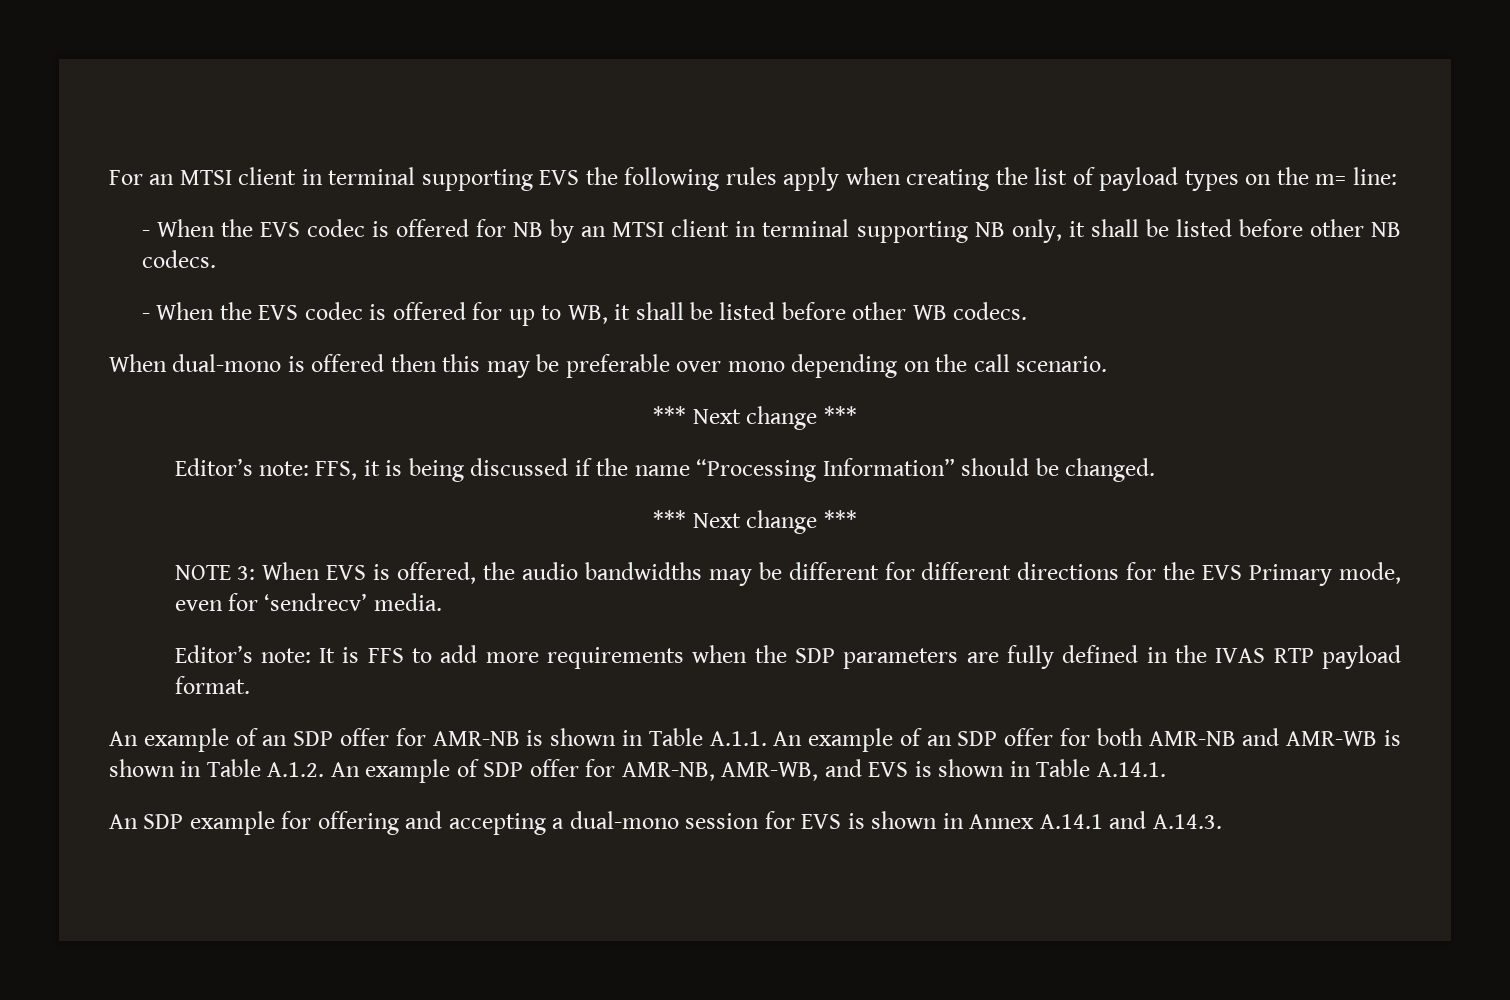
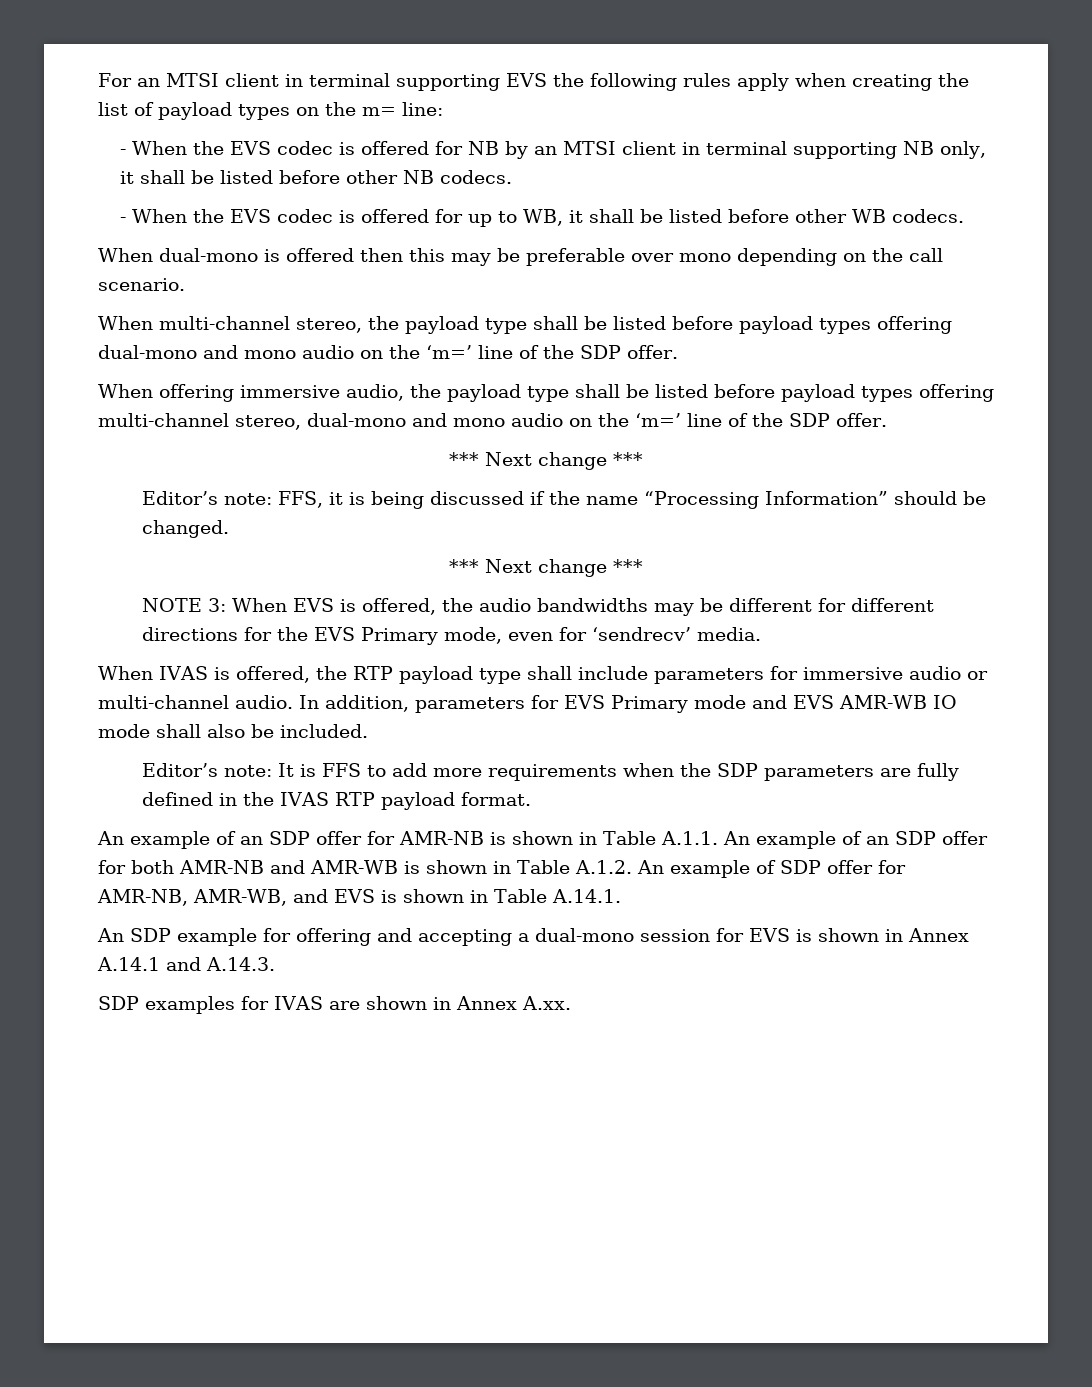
+ When multi-channel stereo, the payload type shall be listed before payload types offering dual-mono and mono audio on the ‘m=’ line of the SDP offer.
+ When offering immersive audio, the payload type shall be listed before payload types offering multi-channel stereo, dual-mono and mono audio on the ‘m=’ line of the SDP offer.
+ When IVAS is offered, the RTP payload type shall include parameters for immersive audio or multi-channel audio. In addition, parameters for EVS Primary mode and EVS AMR-WB IO mode shall also be included.
+ SDP examples for IVAS are shown in Annex A.xx.

